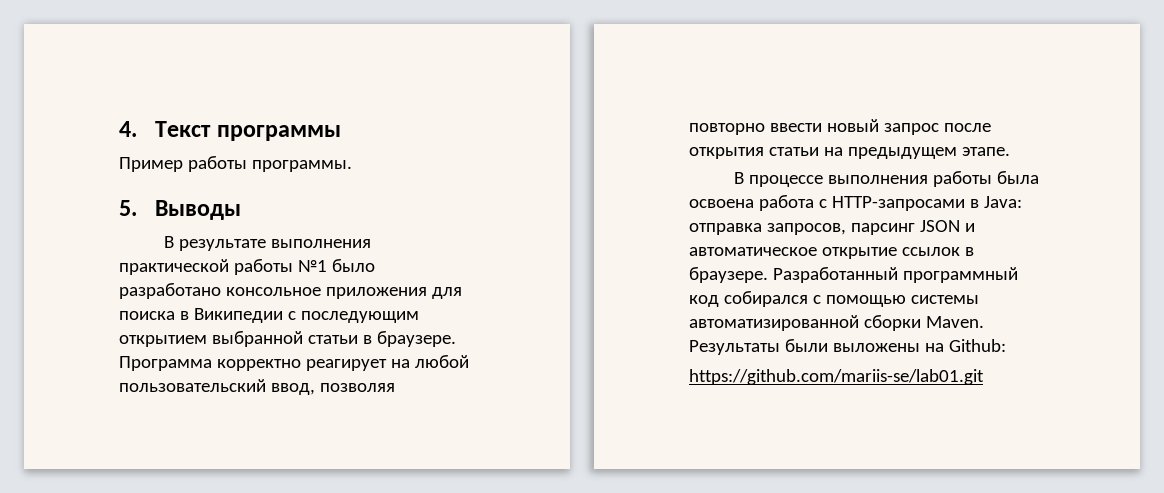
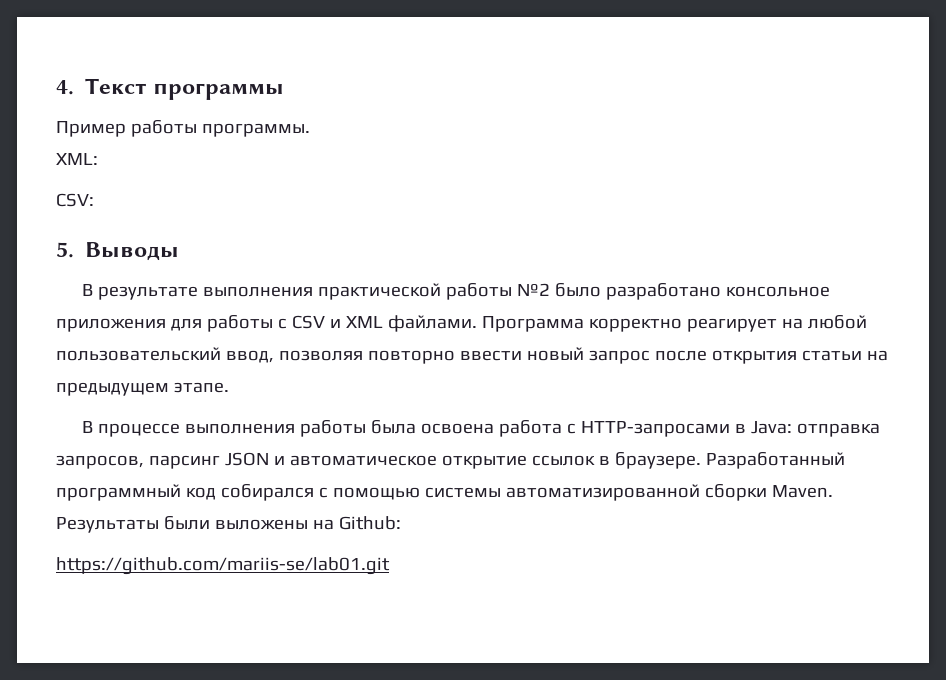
+ XML:
+ CSV:
- В результате выполнения практической работы №1 было разработано консольное приложения для поиска в Википедии с последующим открытием выбранной статьи в браузере.
+ В результате выполнения практической работы №2 было разработано консольное приложения для работы с CSV и XML файлами.

